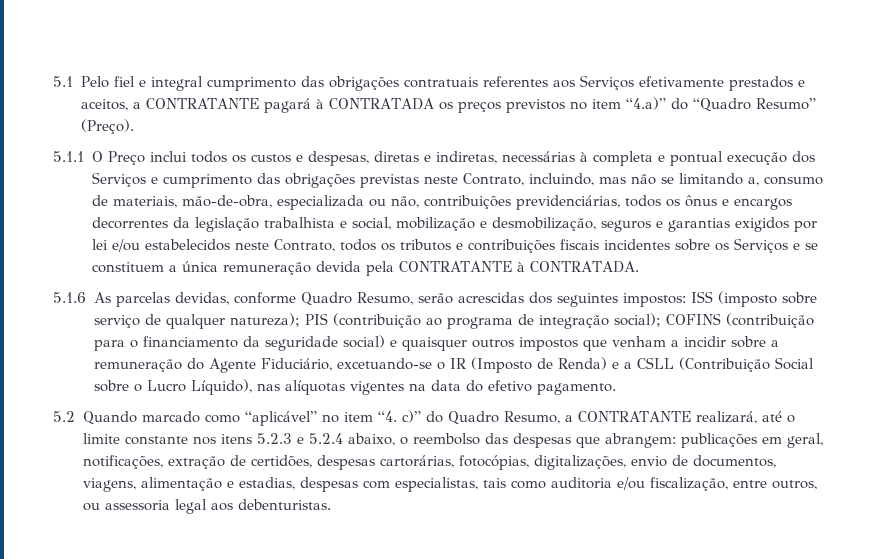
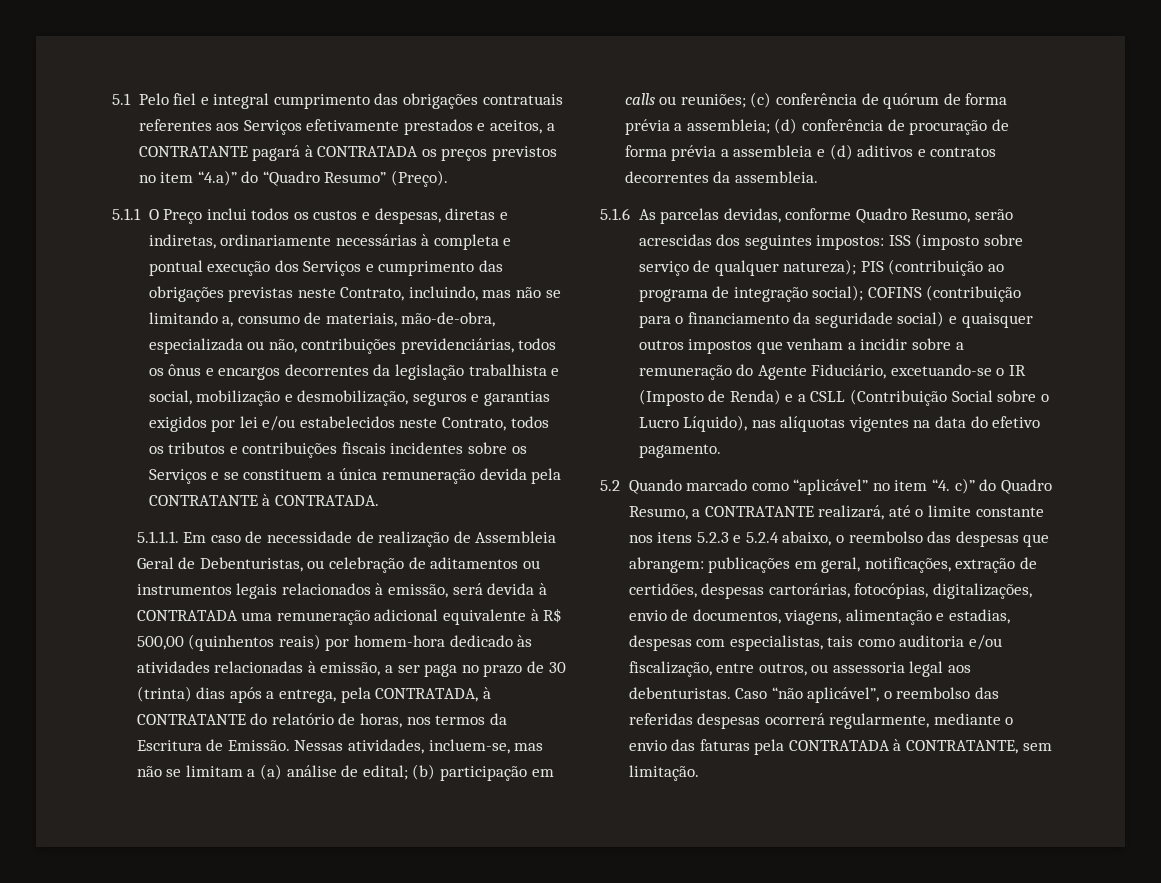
- 5.1.1 O Preço inclui todos os custos e despesas, diretas e indiretas, necessárias à completa e pontual execução dos Serviços e cumprimento das obrigações previstas neste Contrato, incluindo, mas não se limitando a, consumo de materiais, mão-de-obra, especializada ou não, contribuições previdenciárias, todos os ônus e encargos decorrentes da legislação trabalhista e social, mobilização e desmobilização, seguros e garantias exigidos por lei e/ou estabelecidos neste Contrato, todos os tributos e contribuições fiscais incidentes sobre os Serviços e se constituem a única remuneração devida pela CONTRATANTE à CONTRATADA.
+ 5.1.1 O Preço inclui todos os custos e despesas, diretas e indiretas, ordinariamente necessárias à completa e pontual execução dos Serviços e cumprimento das obrigações previstas neste Contrato, incluindo, mas não se limitando a, consumo de materiais, mão-de-obra, especializada ou não, contribuições previdenciárias, todos os ônus e encargos decorrentes da legislação trabalhista e social, mobilização e desmobilização, seguros e garantias exigidos por lei e/ou estabelecidos neste Contrato, todos os tributos e contribuições fiscais incidentes sobre os Serviços e se constituem a única remuneração devida pela CONTRATANTE à CONTRATADA.
+ 5.1.1.1. Em caso de necessidade de realização de Assembleia Geral de Debenturistas, ou celebração de aditamentos ou instrumentos legais relacionados à emissão, será devida à CONTRATADA uma remuneração adicional equivalente à R$ 500,00 (quinhentos reais) por homem-hora dedicado às atividades relacionadas à emissão, a ser paga no prazo de 30 (trinta) dias após a entrega, pela CONTRATADA, à CONTRATANTE do relatório de horas, nos termos da Escritura de Emissão. Nessas atividades, incluem-se, mas não se limitam a (a) análise de edital; (b) participação em calls ou reuniões; (c) conferência de quórum de forma prévia a assembleia; (d) conferência de procuração de forma prévia a assembleia e (d) aditivos e contratos decorrentes da assembleia.
+ Caso “não aplicável”, o reembolso das referidas despesas ocorrerá regularmente, mediante o envio das faturas pela CONTRATADA à CONTRATANTE, sem limitação.

